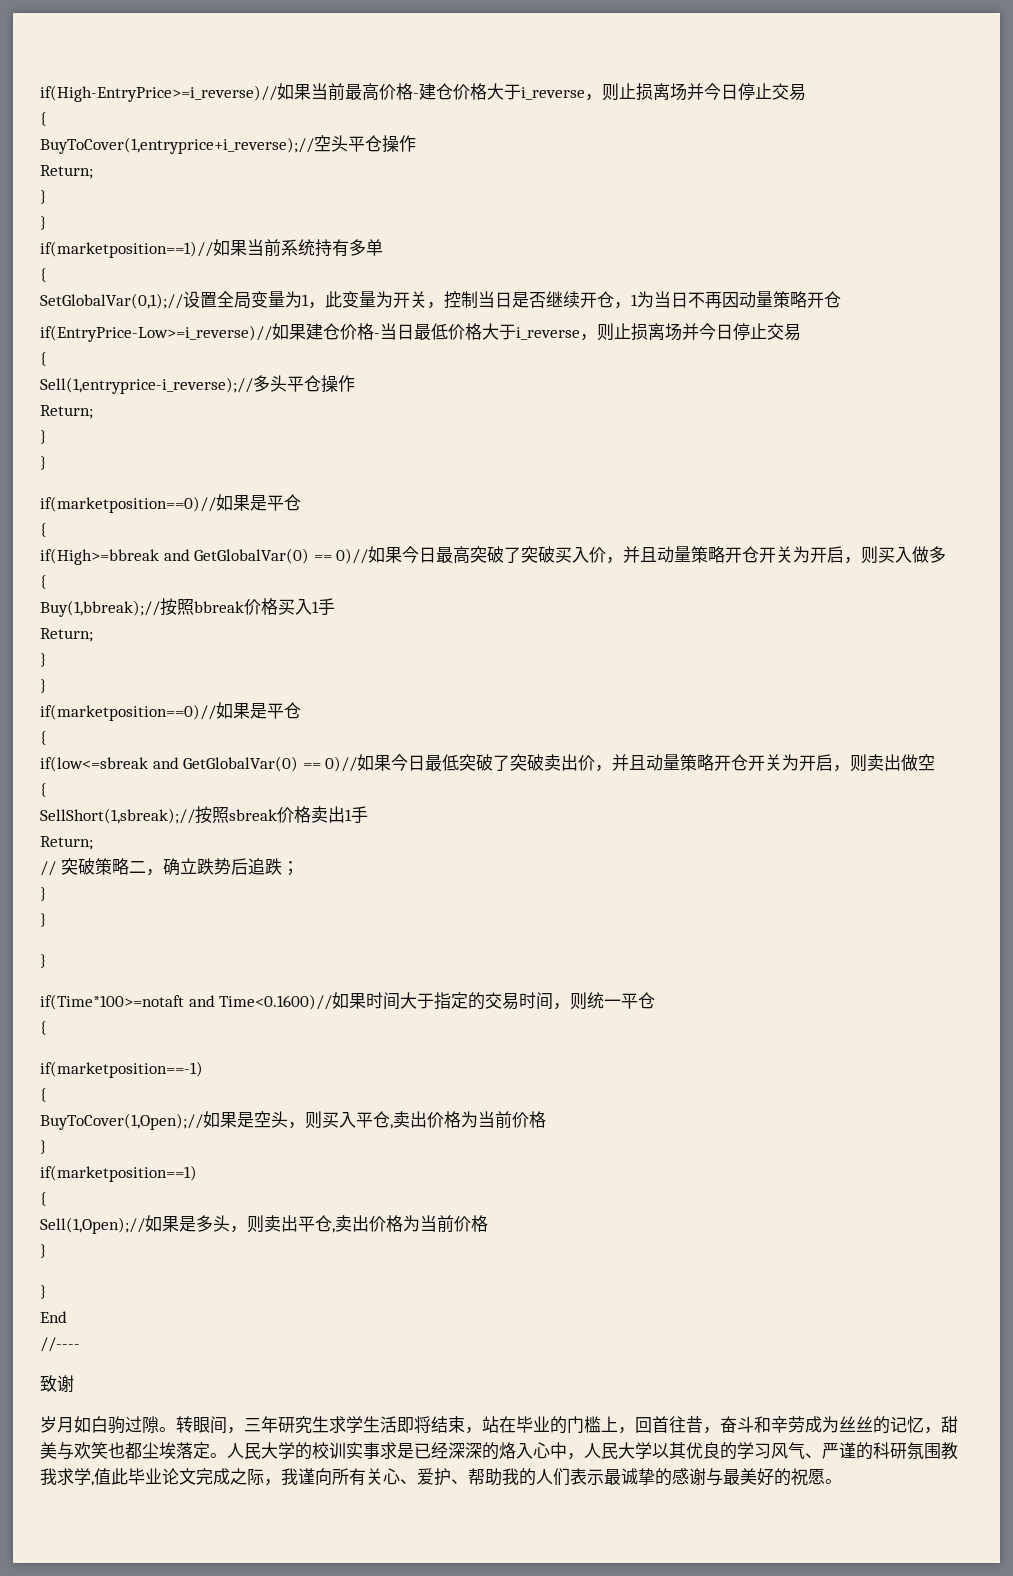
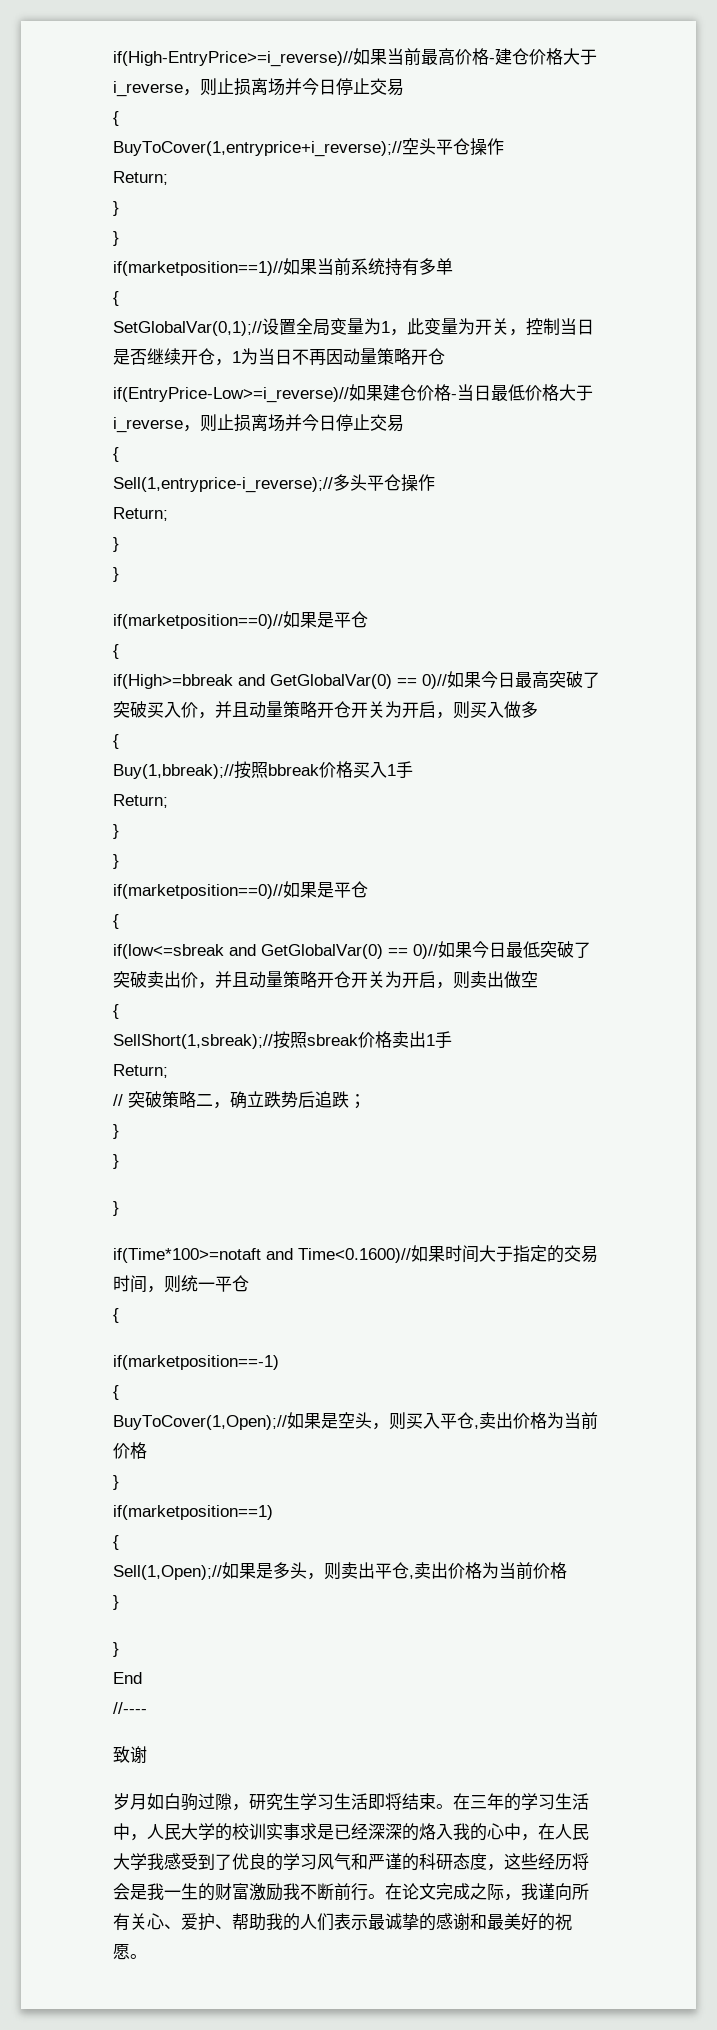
- 岁月如白驹过隙。转眼间，三年研究生求学生活即将结束，站在毕业的门槛上，回首往昔，奋斗和辛劳成为丝丝的记忆，甜美与欢笑也都尘埃落定。人民大学的校训实事求是已经深深的烙入心中，人民大学以其优良的学习风气、严谨的科研氛围教我求学,值此毕业论文完成之际，我谨向所有关心、爱护、帮助我的人们表示最诚挚的感谢与最美好的祝愿。
+ 岁月如白驹过隙，研究生学习生活即将结束。在三年的学习生活中，人民大学的校训实事求是已经深深的烙入我的心中，在人民大学我感受到了优良的学习风气和严谨的科研态度，这些经历将会是我一生的财富激励我不断前行。在论文完成之际，我谨向所有关心、爱护、帮助我的人们表示最诚挚的感谢和最美好的祝愿。

